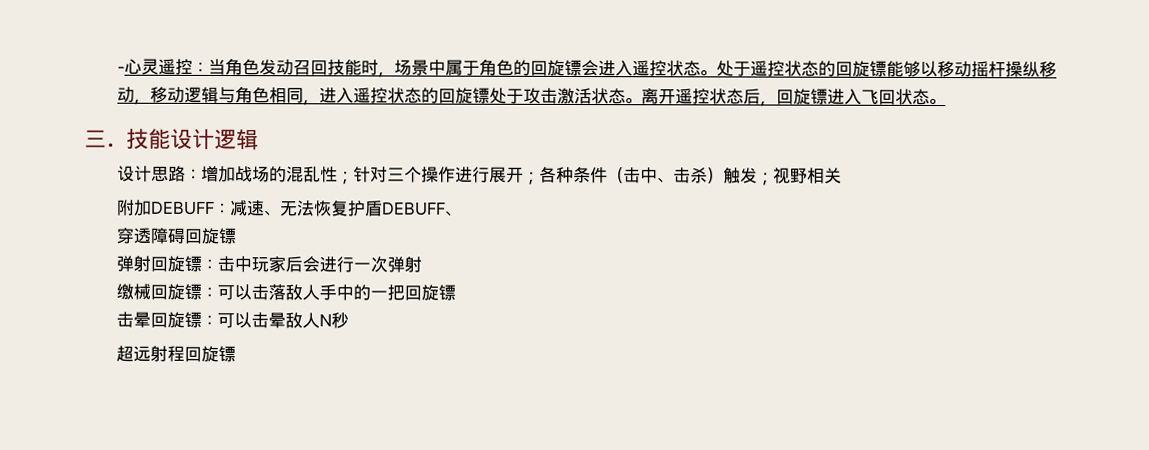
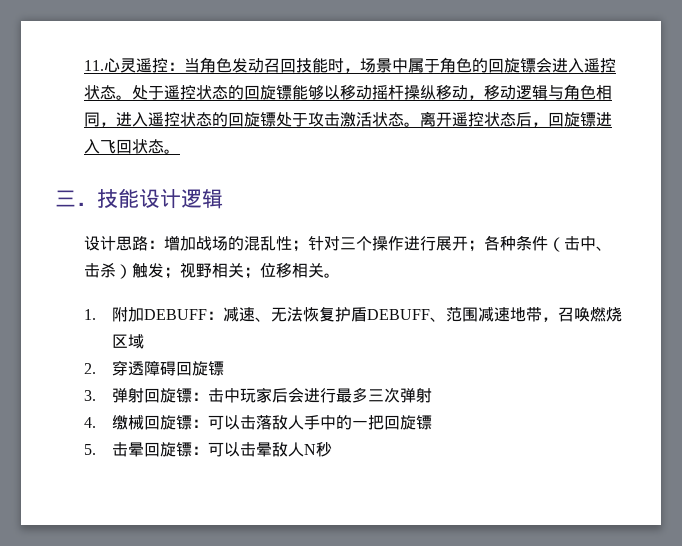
- -心灵遥控：当角色发动召回技能时，场景中属于角色的回旋镖会进入遥控状态。
+ 11.心灵遥控：当角色发动召回技能时，场景中属于角色的回旋镖会进入遥控状态。
- 设计思路：增加战场的混乱性；针对三个操作进行展开；各种条件（击中、击杀）触发；视野相关
- 附加DEBUFF：减速、无法恢复护盾DEBUFF、
- 穿透障碍回旋镖
+ 设计思路：增加战场的混乱性；针对三个操作进行展开；各种条件（击中、击杀）触发；视野相关；位移相关。
+ 1.附加DEBUFF：减速、无法恢复护盾DEBUFF、范围减速地带，召唤燃烧区域
+ 2.穿透障碍回旋镖
- 弹射回旋镖：击中玩家后会进行一次弹射
+ 3.弹射回旋镖：击中玩家后会进行最多三次弹射
- 缴械回旋镖：可以击落敌人手中的一把回旋镖
+ 4.缴械回旋镖：可以击落敌人手中的一把回旋镖
- 击晕回旋镖：可以击晕敌人N秒
+ 5.击晕回旋镖：可以击晕敌人N秒
- 超远射程回旋镖

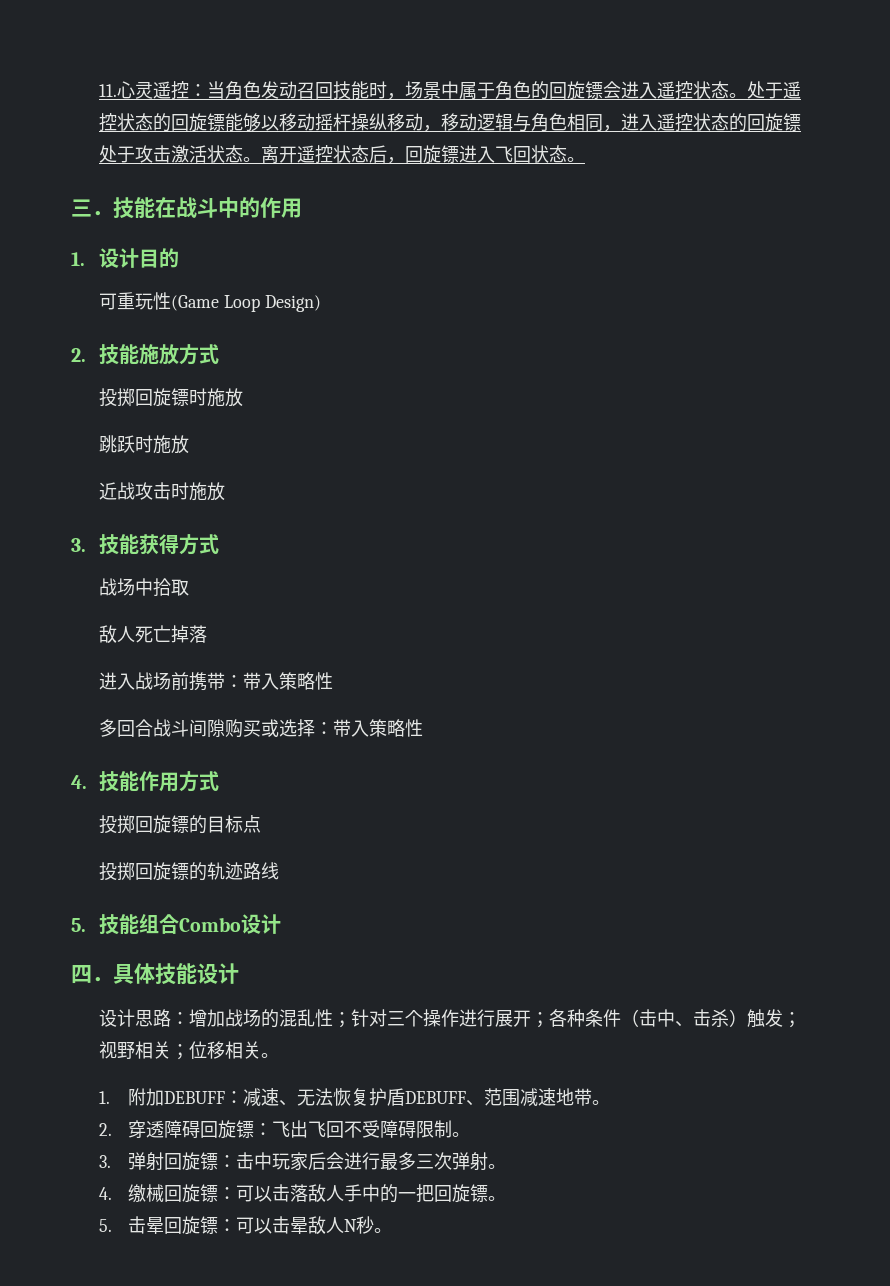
- 三．技能设计逻辑
+ 三．技能在战斗中的作用
+ 1.设计目的
+ 可重玩性(Game Loop Design)
+ 2.技能施放方式
+ 投掷回旋镖时施放
+ 跳跃时施放
+ 近战攻击时施放
+ 3.技能获得方式
+ 战场中拾取
+ 敌人死亡掉落
+ 进入战场前携带：带入策略性
+ 多回合战斗间隙购买或选择：带入策略性
+ 4.技能作用方式
+ 投掷回旋镖的目标点
+ 投掷回旋镖的轨迹路线
+ 5.技能组合Combo设计
+ 四．具体技能设计
- 1.附加DEBUFF：减速、无法恢复护盾DEBUFF、范围减速地带，召唤燃烧区域
+ 1.附加DEBUFF：减速、无法恢复护盾DEBUFF、范围减速地带。
- 2.穿透障碍回旋镖
+ 2.穿透障碍回旋镖：飞出飞回不受障碍限制。
- 3.弹射回旋镖：击中玩家后会进行最多三次弹射
+ 3.弹射回旋镖：击中玩家后会进行最多三次弹射。
- 4.缴械回旋镖：可以击落敌人手中的一把回旋镖
+ 4.缴械回旋镖：可以击落敌人手中的一把回旋镖。
- 5.击晕回旋镖：可以击晕敌人N秒
+ 5.击晕回旋镖：可以击晕敌人N秒。

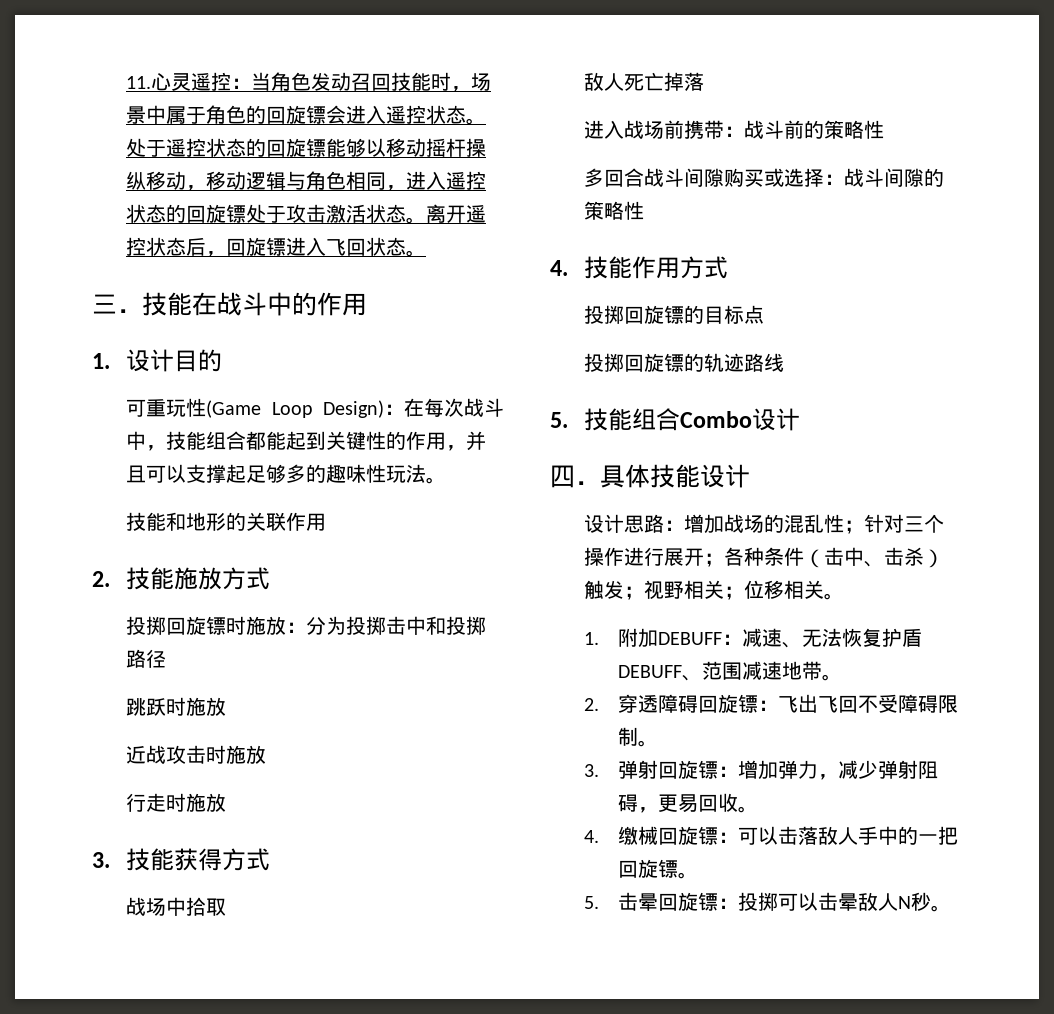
- 可重玩性(Game Loop Design)
+ 可重玩性(Game Loop Design)：在每次战斗中，技能组合都能起到关键性的作用，并且可以支撑起足够多的趣味性玩法。
+ 技能和地形的关联作用
- 投掷回旋镖时施放
+ 投掷回旋镖时施放：分为投掷击中和投掷路径
+ 行走时施放
- 进入战场前携带：带入策略性
+ 进入战场前携带：战斗前的策略性
- 多回合战斗间隙购买或选择：带入策略性
+ 多回合战斗间隙购买或选择：战斗间隙的策略性
- 3.弹射回旋镖：击中玩家后会进行最多三次弹射。
+ 3.弹射回旋镖：增加弹力，减少弹射阻碍，更易回收。
- 5.击晕回旋镖：可以击晕敌人N秒。
+ 5.击晕回旋镖：投掷可以击晕敌人N秒。

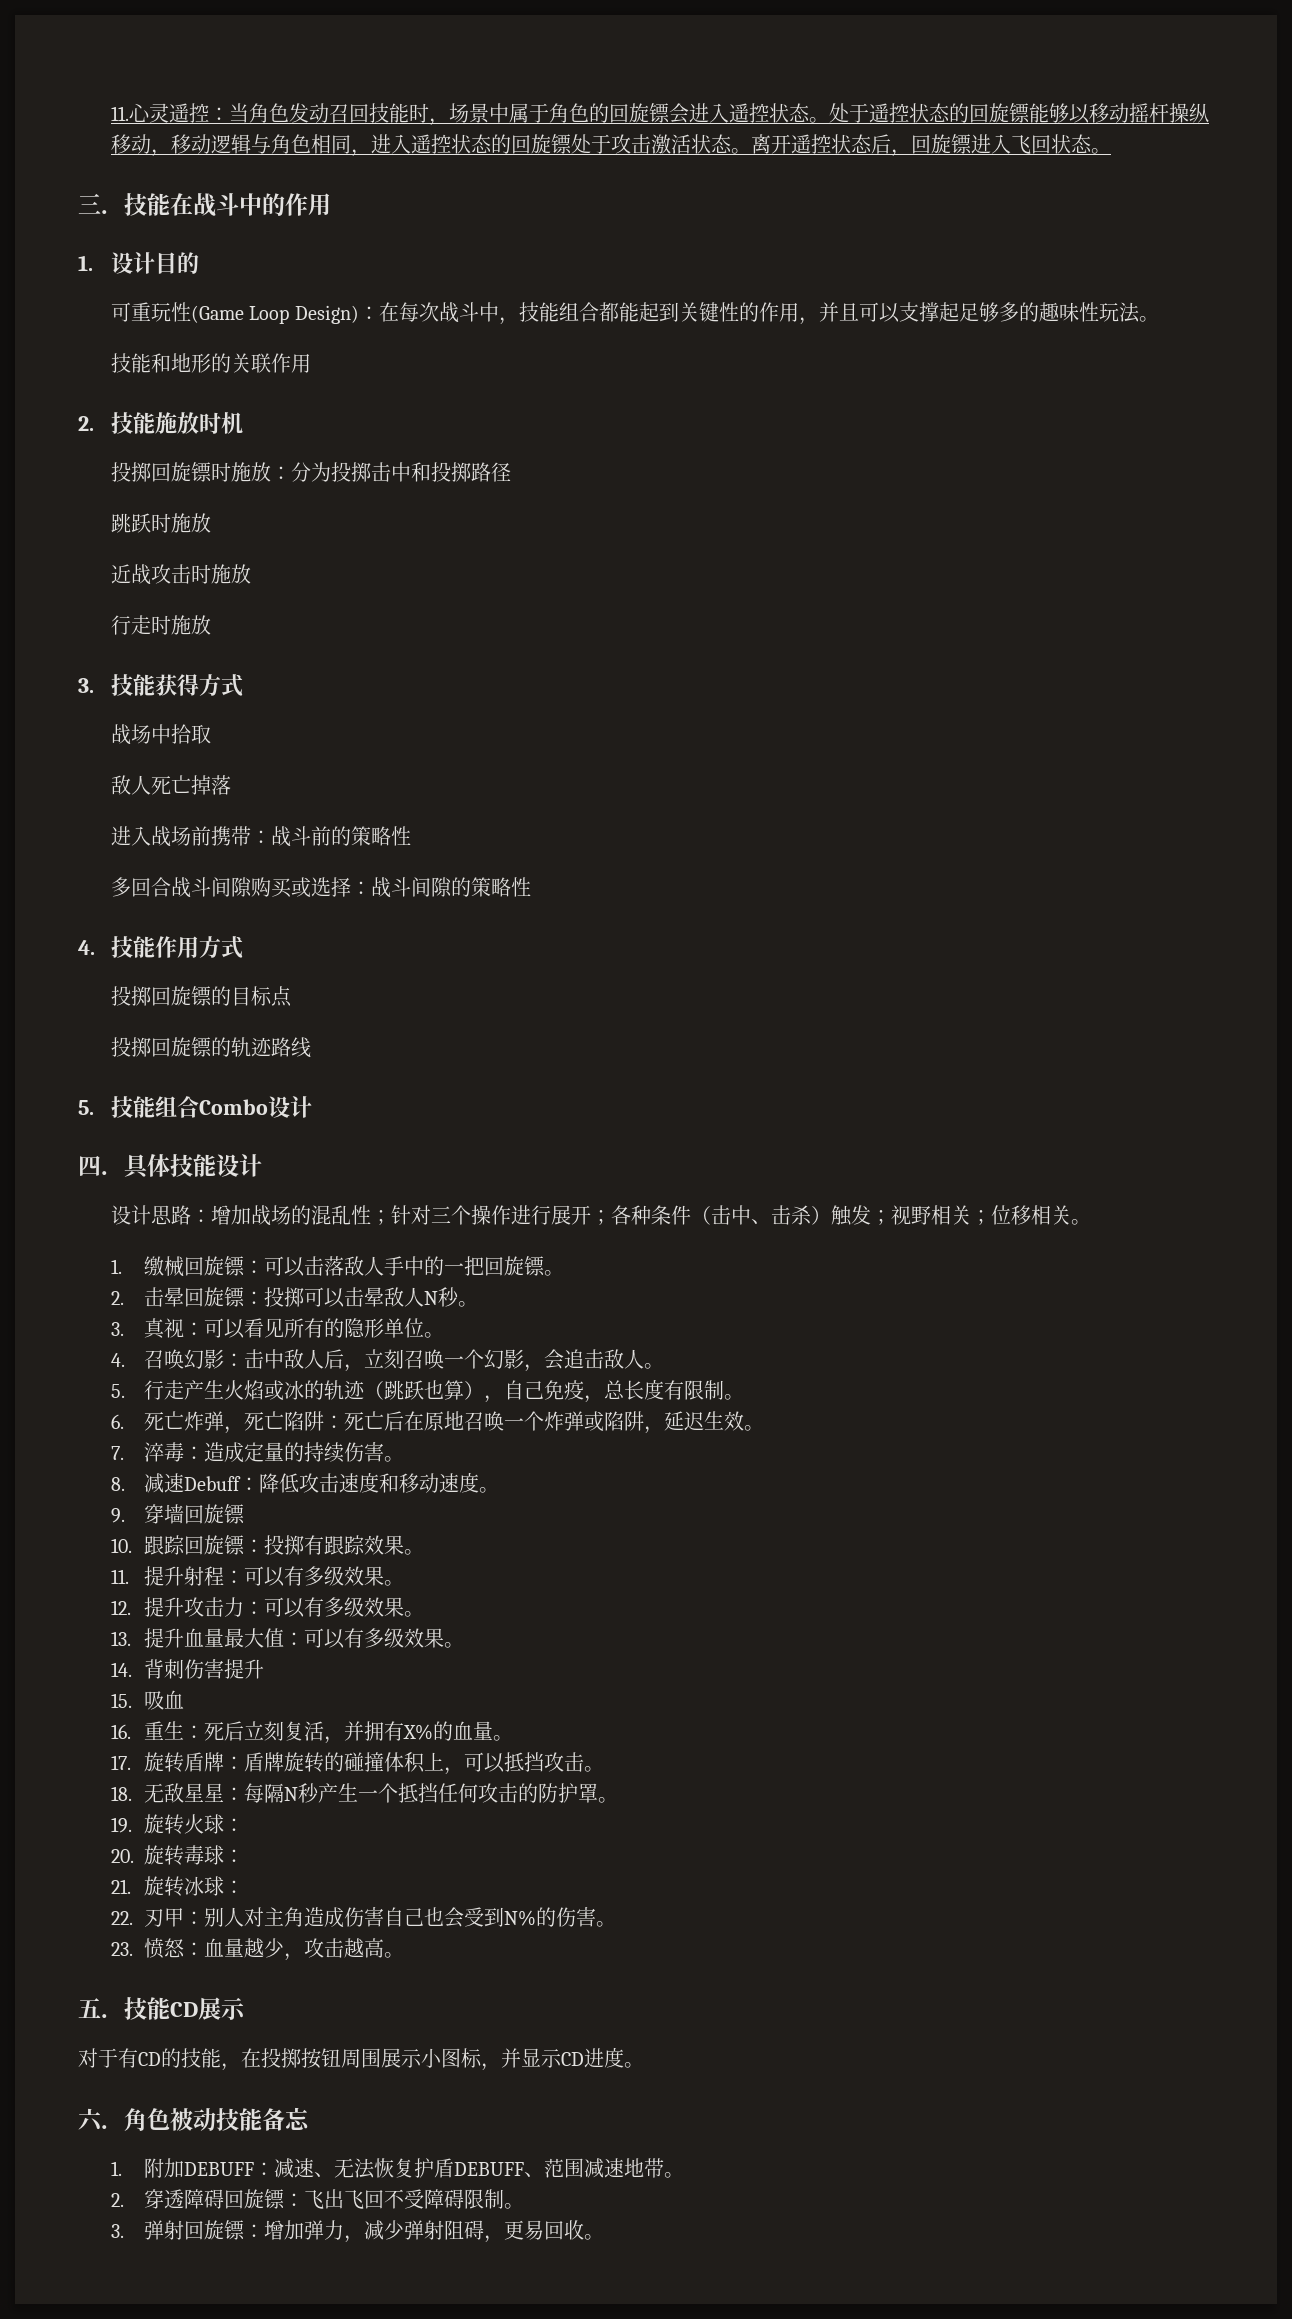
- 2.技能施放方式
+ 2.技能施放时机
+ 1.缴械回旋镖：可以击落敌人手中的一把回旋镖。
+ 2.击晕回旋镖：投掷可以击晕敌人N秒。
+ 3.真视：可以看见所有的隐形单位。
+ 4.召唤幻影：击中敌人后，立刻召唤一个幻影，会追击敌人。
+ 5.行走产生火焰或冰的轨迹（跳跃也算），自己免疫，总长度有限制。
+ 6.死亡炸弹，死亡陷阱：死亡后在原地召唤一个炸弹或陷阱，延迟生效。
+ 7.淬毒：造成定量的持续伤害。
+ 8.减速Debuff：降低攻击速度和移动速度。
+ 9.穿墙回旋镖
+ 10.跟踪回旋镖：投掷有跟踪效果。
+ 11.提升射程：可以有多级效果。
+ 12.提升攻击力：可以有多级效果。
+ 13.提升血量最大值：可以有多级效果。
+ 14.背刺伤害提升
+ 15.吸血
+ 16.重生：死后立刻复活，并拥有X%的血量。
+ 17.旋转盾牌：盾牌旋转的碰撞体积上，可以抵挡攻击。
+ 18.无敌星星：每隔N秒产生一个抵挡任何攻击的防护罩。
+ 19.旋转火球：
+ 20.旋转毒球：
+ 21.旋转冰球：
+ 22.刃甲：别人对主角造成伤害自己也会受到N%的伤害。
+ 23.愤怒：血量越少，攻击越高。
+ 五．技能CD展示
+ 对于有CD的技能，在投掷按钮周围展示小图标，并显示CD进度。
+ 六．角色被动技能备忘
- 4.缴械回旋镖：可以击落敌人手中的一把回旋镖。
- 5.击晕回旋镖：投掷可以击晕敌人N秒。

